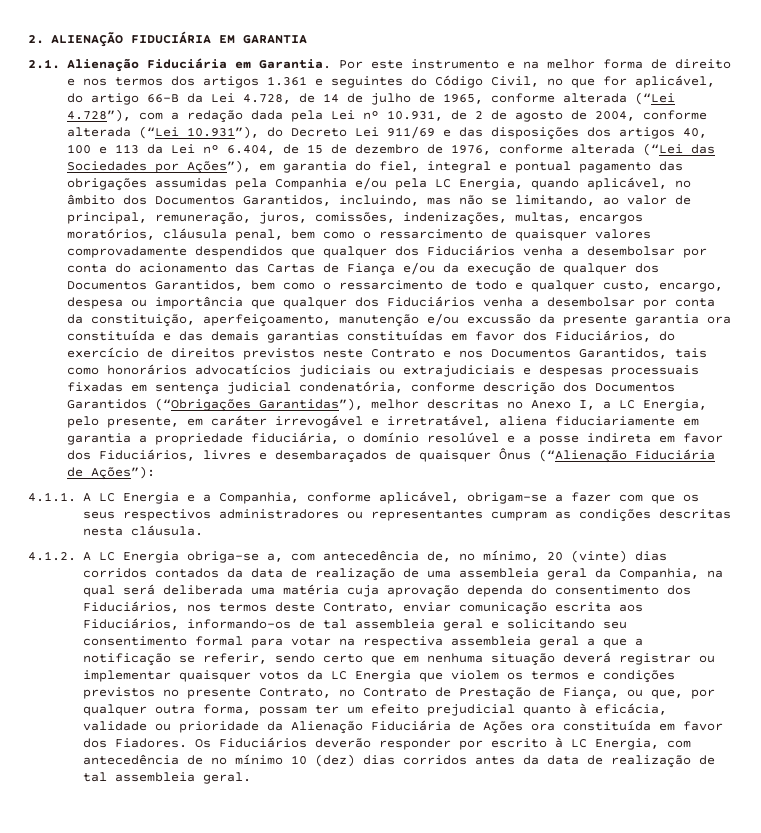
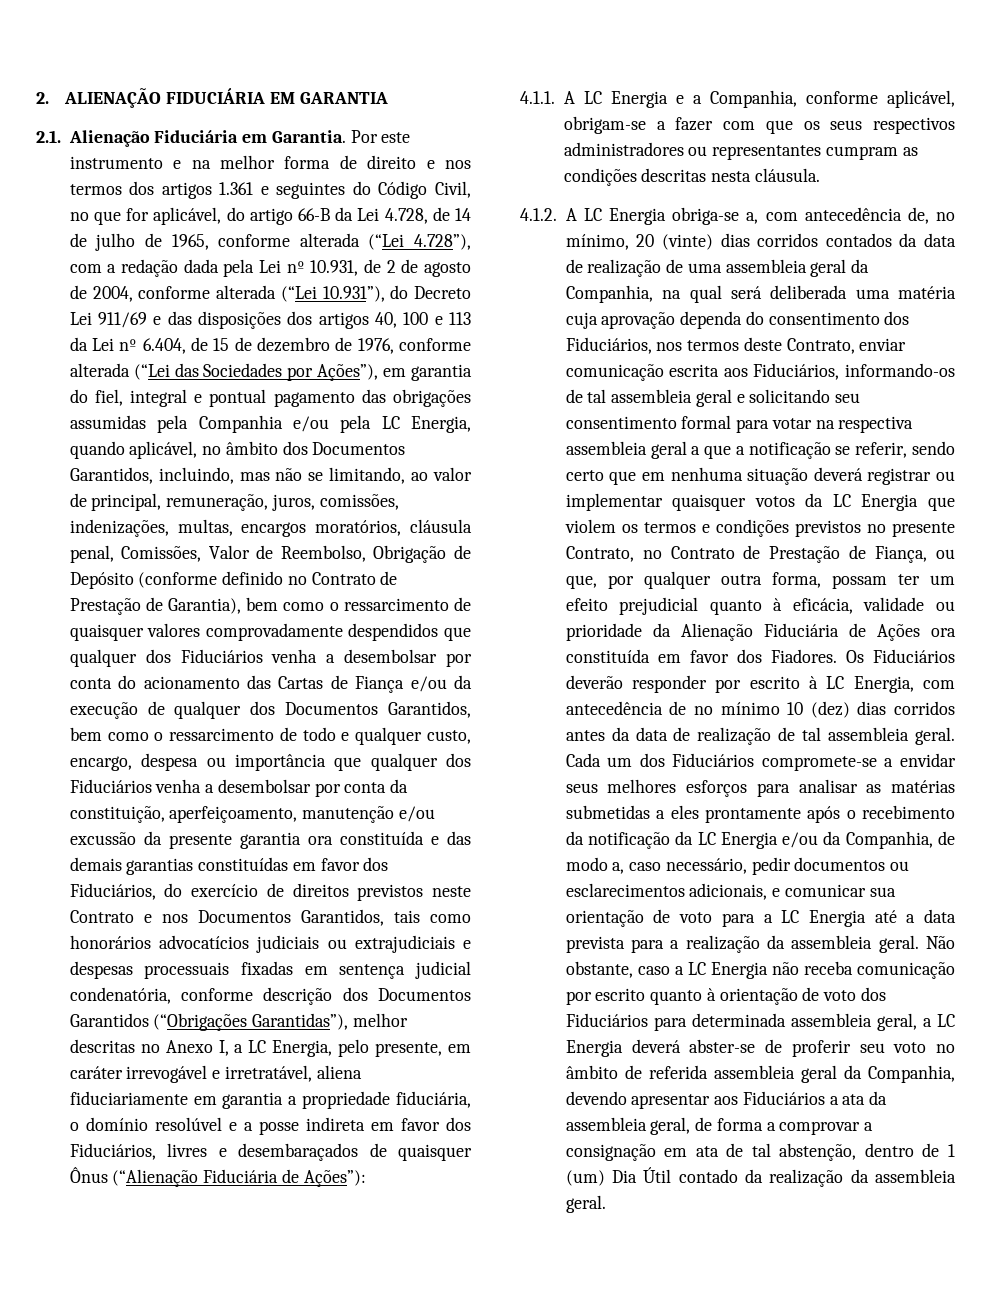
- Por este instrumento e na melhor forma de direito e nos termos dos artigos 1.361 e seguintes do Código Civil, no que for aplicável, do artigo 66-B da Lei 4.728, de 14 de julho de 1965, conforme alterada (“Lei 4.728”), com a redação dada pela Lei nº 10.931, de 2 de agosto de 2004, conforme alterada (“Lei 10.931”), do Decreto Lei 911/69 e das disposições dos artigos 40, 100 e 113 da Lei nº 6.404, de 15 de dezembro de 1976, conforme alterada (“Lei das Sociedades por Ações”), em garantia do fiel, integral e pontual pagamento das obrigações assumidas pela Companhia e/ou pela LC Energia, quando aplicável, no âmbito dos Documentos Garantidos, incluindo, mas não se limitando, ao valor de principal, remuneração, juros, comissões, indenizações, multas, encargos moratórios, cláusula penal, bem como o ressarcimento de quaisquer valores comprovadamente despendidos que qualquer dos Fiduciários venha a desembolsar por conta do acionamento das Cartas de Fiança e/ou da execução de qualquer dos Documentos Garantidos, bem como o ressarcimento de todo e qualquer custo, encargo, despesa ou importância que qualquer dos Fiduciários venha a desembolsar por conta da constituição, aperfeiçoamento, manutenção e/ou excussão da presente garantia ora constituída e das demais garantias constituídas em favor dos Fiduciários, do exercício de direitos previstos neste Contrato e nos Documentos Garantidos, tais como honorários advocatícios judiciais ou extrajudiciais e despesas processuais fixadas em sentença judicial condenatória, conforme descrição dos Documentos Garantidos (“Obrigações Garantidas”), melhor descritas no Anexo I, a LC Energia, pelo presente, em caráter irrevogável e irretratável, aliena fiduciariamente em garantia a propriedade fiduciária, o domínio resolúvel e a posse indireta em favor dos Fiduciários, livres e desembaraçados de quaisquer Ônus (“Alienação Fiduciária de Ações”):
+ Por este instrumento e na melhor forma de direito e nos termos dos artigos 1.361 e seguintes do Código Civil, no que for aplicável, do artigo 66-B da Lei 4.728, de 14 de julho de 1965, conforme alterada (“Lei 4.728”), com a redação dada pela Lei nº 10.931, de 2 de agosto de 2004, conforme alterada (“Lei 10.931”), do Decreto Lei 911/69 e das disposições dos artigos 40, 100 e 113 da Lei nº 6.404, de 15 de dezembro de 1976, conforme alterada (“Lei das Sociedades por Ações”), em garantia do fiel, integral e pontual pagamento das obrigações assumidas pela Companhia e/ou pela LC Energia, quando aplicável, no âmbito dos Documentos Garantidos, incluindo, mas não se limitando, ao valor de principal, remuneração, juros, comissões, indenizações, multas, encargos moratórios, cláusula penal, Comissões, Valor de Reembolso, Obrigação de Depósito (conforme definido no Contrato de Prestação de Garantia), bem como o ressarcimento de quaisquer valores comprovadamente despendidos que qualquer dos Fiduciários venha a desembolsar por conta do acionamento das Cartas de Fiança e/ou da execução de qualquer dos Documentos Garantidos, bem como o ressarcimento de todo e qualquer custo, encargo, despesa ou importância que qualquer dos Fiduciários venha a desembolsar por conta da constituição, aperfeiçoamento, manutenção e/ou excussão da presente garantia ora constituída e das demais garantias constituídas em favor dos Fiduciários, do exercício de direitos previstos neste Contrato e nos Documentos Garantidos, tais como honorários advocatícios judiciais ou extrajudiciais e despesas processuais fixadas em sentença judicial condenatória, conforme descrição dos Documentos Garantidos (“Obrigações Garantidas”), melhor descritas no Anexo I, a LC Energia, pelo presente, em caráter irrevogável e irretratável, aliena fiduciariamente em garantia a propriedade fiduciária, o domínio resolúvel e a posse indireta em favor dos Fiduciários, livres e desembaraçados de quaisquer Ônus (“Alienação Fiduciária de Ações”):
+ Cada um dos Fiduciários compromete-se a envidar seus melhores esforços para analisar as matérias submetidas a eles prontamente após o recebimento da notificação da LC Energia e/ou da Companhia, de modo a, caso necessário, pedir documentos ou esclarecimentos adicionais, e comunicar sua orientação de voto para a LC Energia até a data prevista para a realização da assembleia geral. Não obstante, caso a LC Energia não receba comunicação por escrito quanto à orientação de voto dos Fiduciários para determinada assembleia geral, a LC Energia deverá abster-se de proferir seu voto no âmbito de referida assembleia geral da Companhia, devendo apresentar aos Fiduciários a ata da assembleia geral, de forma a comprovar a consignação em ata de tal abstenção, dentro de 1 (um) Dia Útil contado da realização da assembleia geral.

